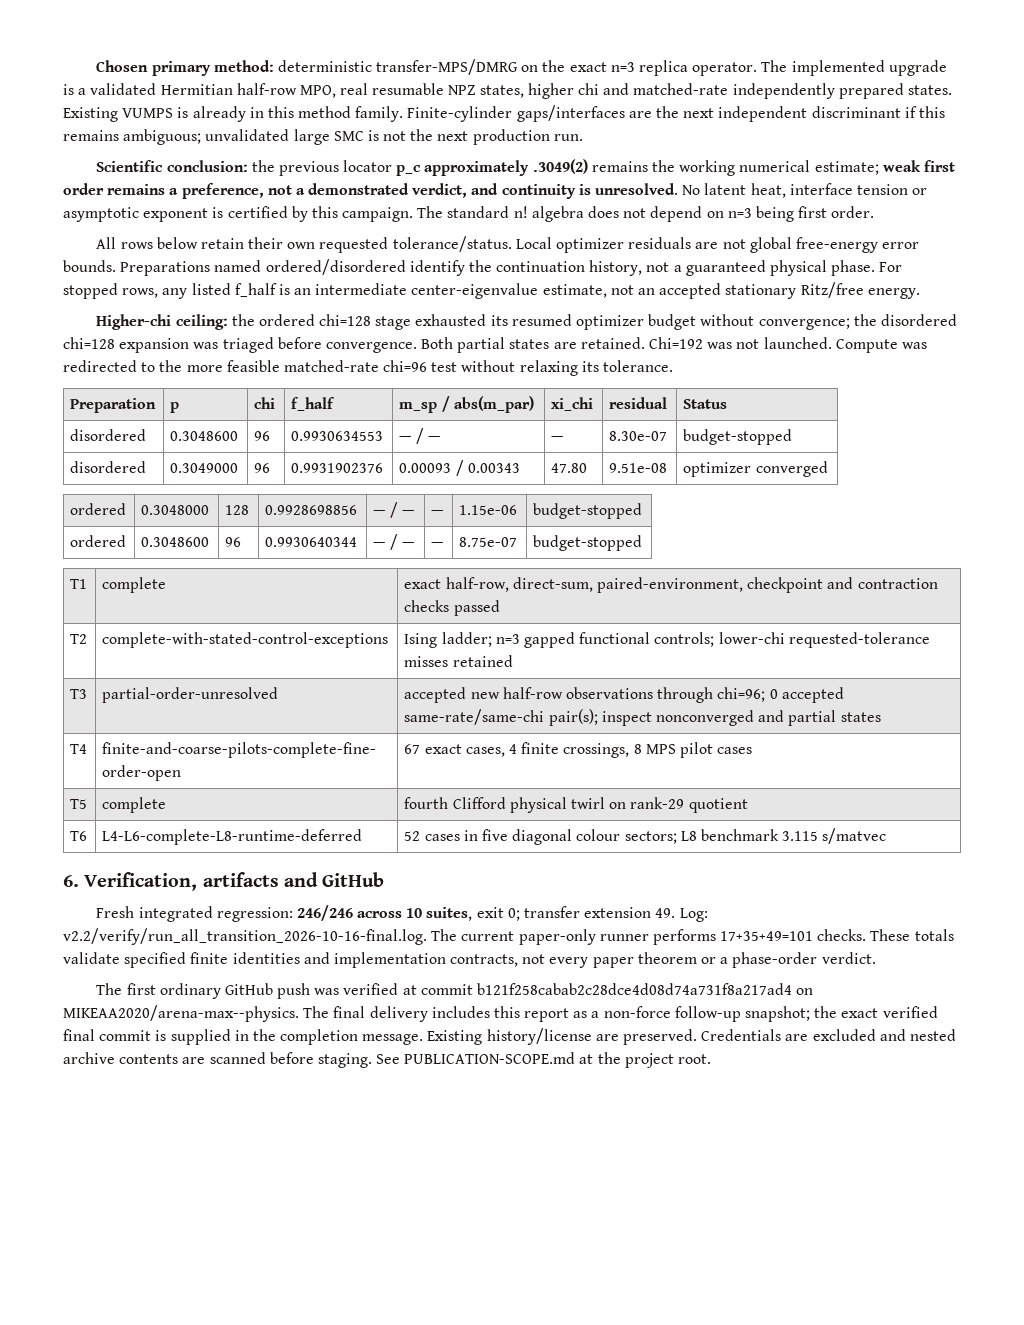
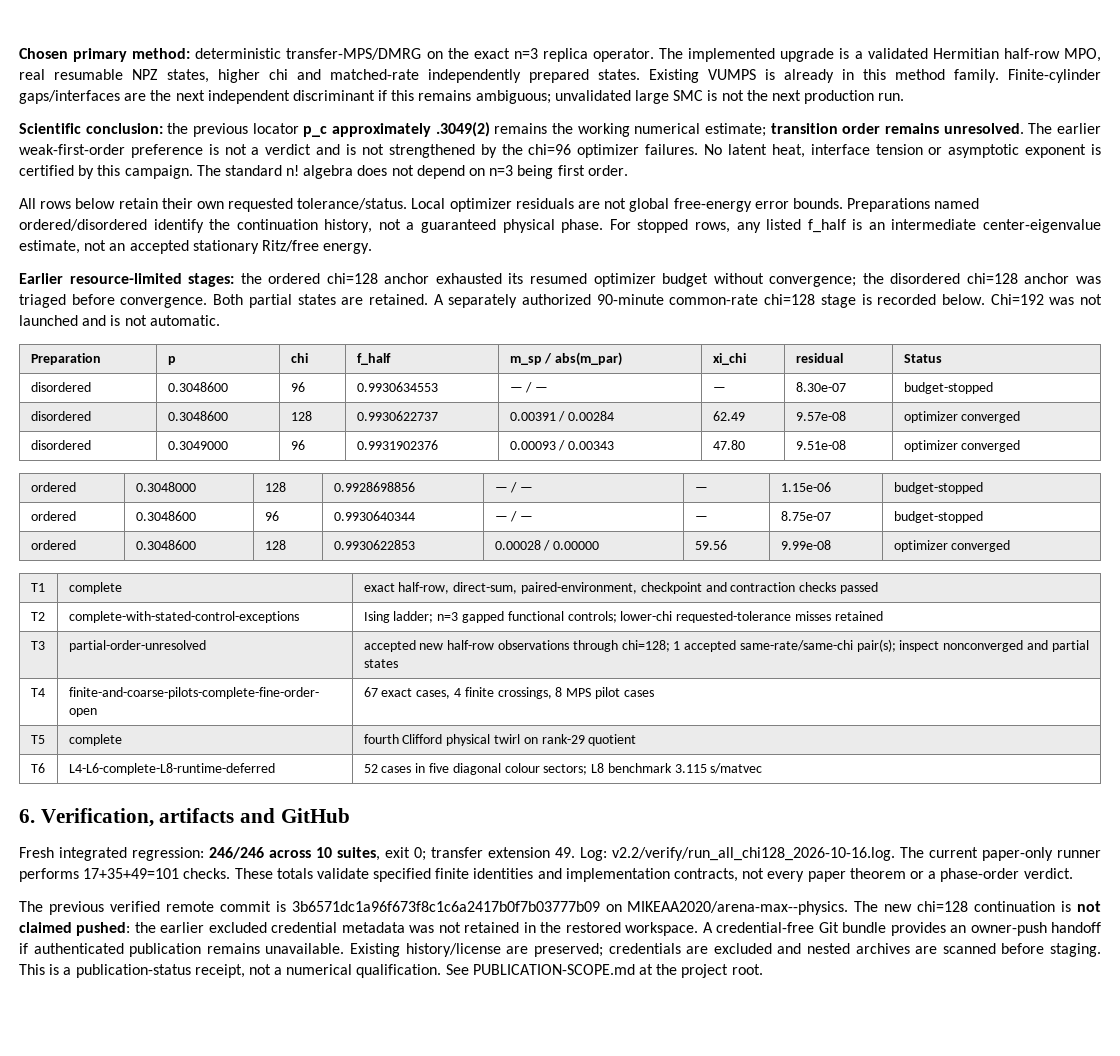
- Scientific conclusion: the previous locator p_c approximately .3049(2) remains the working numerical estimate; weak first order remains a preference, not a demonstrated verdict, and continuity is unresolved.
+ Scientific conclusion: the previous locator p_c approximately .3049(2) remains the working numerical estimate; transition order remains unresolved. The earlier weak-first-order preference is not a verdict and is not strengthened by the chi=96 optimizer failures.
- Higher-chi ceiling: the ordered chi=128 stage exhausted its resumed optimizer budget without convergence; the disordered chi=128 expansion was triaged before convergence.
+ Earlier resource-limited stages: the ordered chi=128 anchor exhausted its resumed optimizer budget without convergence; the disordered chi=128 anchor was triaged before convergence.
- Chi=192 was not launched. Compute was redirected to the more feasible matched-rate chi=96 test without relaxing its tolerance.
+ A separately authorized 90-minute common-rate chi=128 stage is recorded below. Chi=192 was not launched and is not automatic.
+ disordered | 0.3048600 | 128 | 0.9930622737 | 0.00391 / 0.00284 | 62.49 | 9.57e-08 | optimizer converged
+ ordered | 0.3048600 | 128 | 0.9930622853 | 0.00028 / 0.00000 | 59.56 | 9.99e-08 | optimizer converged
- T3 | partial-order-unresolved | accepted new half-row observations through chi=96; 0 accepted same-rate/same-chi pair(s); inspect nonconverged and partial states
+ T3 | partial-order-unresolved | accepted new half-row observations through chi=128; 1 accepted same-rate/same-chi pair(s); inspect nonconverged and partial states
- Fresh integrated regression: 246/246 across 10 suites, exit 0; transfer extension 49. Log: v2.2/verify/run_all_transition_2026-10-16-final.log. The current paper-only runner performs 17+35+49=101 checks.
+ Fresh integrated regression: 246/246 across 10 suites, exit 0; transfer extension 49. Log: v2.2/verify/run_all_chi128_2026-10-16.log. The current paper-only runner performs 17+35+49=101 checks.
- The first ordinary GitHub push was verified at commit b121f258cabab2c28dce4d08d74a731f8a217ad4 on MIKEAA2020/arena-max--physics. The final delivery includes this report as a non-force follow-up snapshot; the exact verified final commit is supplied in the completion message.
+ The previous verified remote commit is 3b6571dc1a96f673f8c1c6a2417b0f7b03777b09 on MIKEAA2020/arena-max--physics. The new chi=128 continuation is not claimed pushed: the earlier excluded credential metadata was not retained in the restored workspace. A credential-free Git bundle provides an owner-push handoff if authenticated publication remains unavailable.
- Existing history/license are preserved. Credentials are excluded and nested archive contents are scanned before staging.
+ Existing history/license are preserved; credentials are excluded and nested archives are scanned before staging.
+ This is a publication-status receipt, not a numerical qualification.

